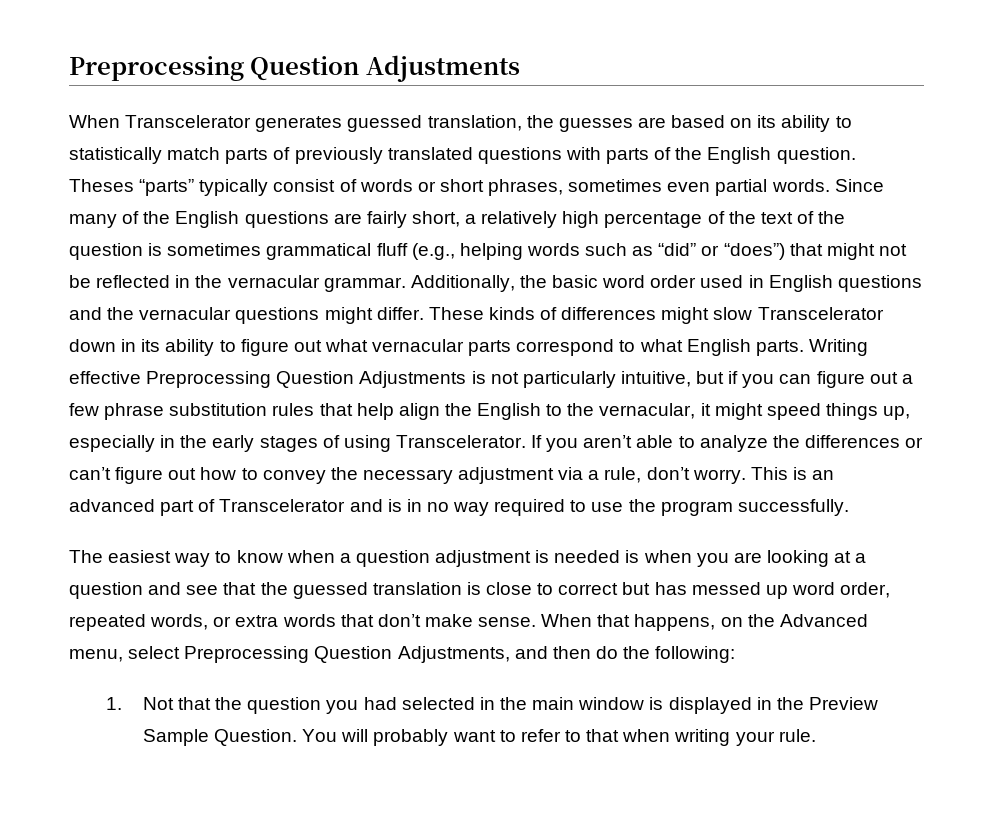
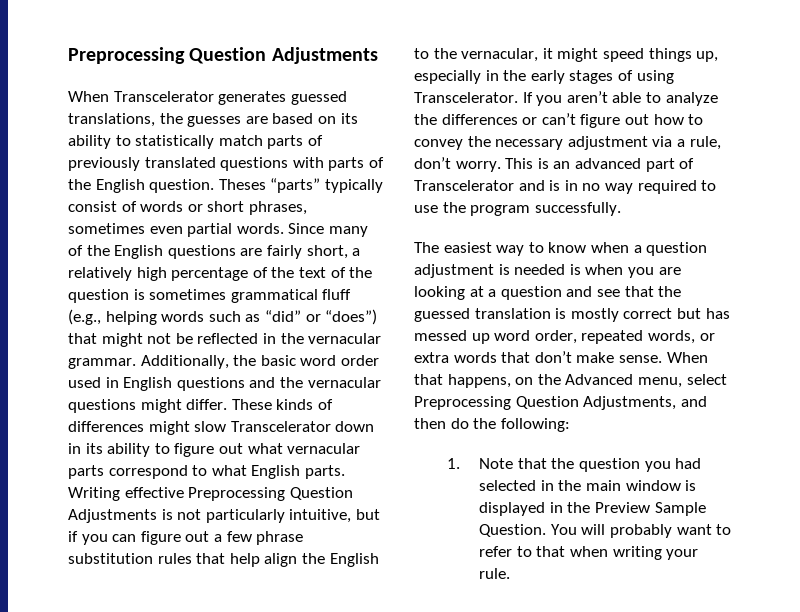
- When Transcelerator generates guessed translation, the guesses are based on its ability to statistically match parts of previously translated questions with parts of the English question.
+ When Transcelerator generates guessed translations, the guesses are based on its ability to statistically match parts of previously translated questions with parts of the English question.
- The easiest way to know when a question adjustment is needed is when you are looking at a question and see that the guessed translation is close to correct but has messed up word order, repeated words, or extra words that don’t make sense.
+ The easiest way to know when a question adjustment is needed is when you are looking at a question and see that the guessed translation is mostly correct but has messed up word order, repeated words, or extra words that don’t make sense.
- 1. Not that the question you had selected in the main window is displayed in the Preview Sample Question.
+ 1. Note that the question you had selected in the main window is displayed in the Preview Sample Question.

